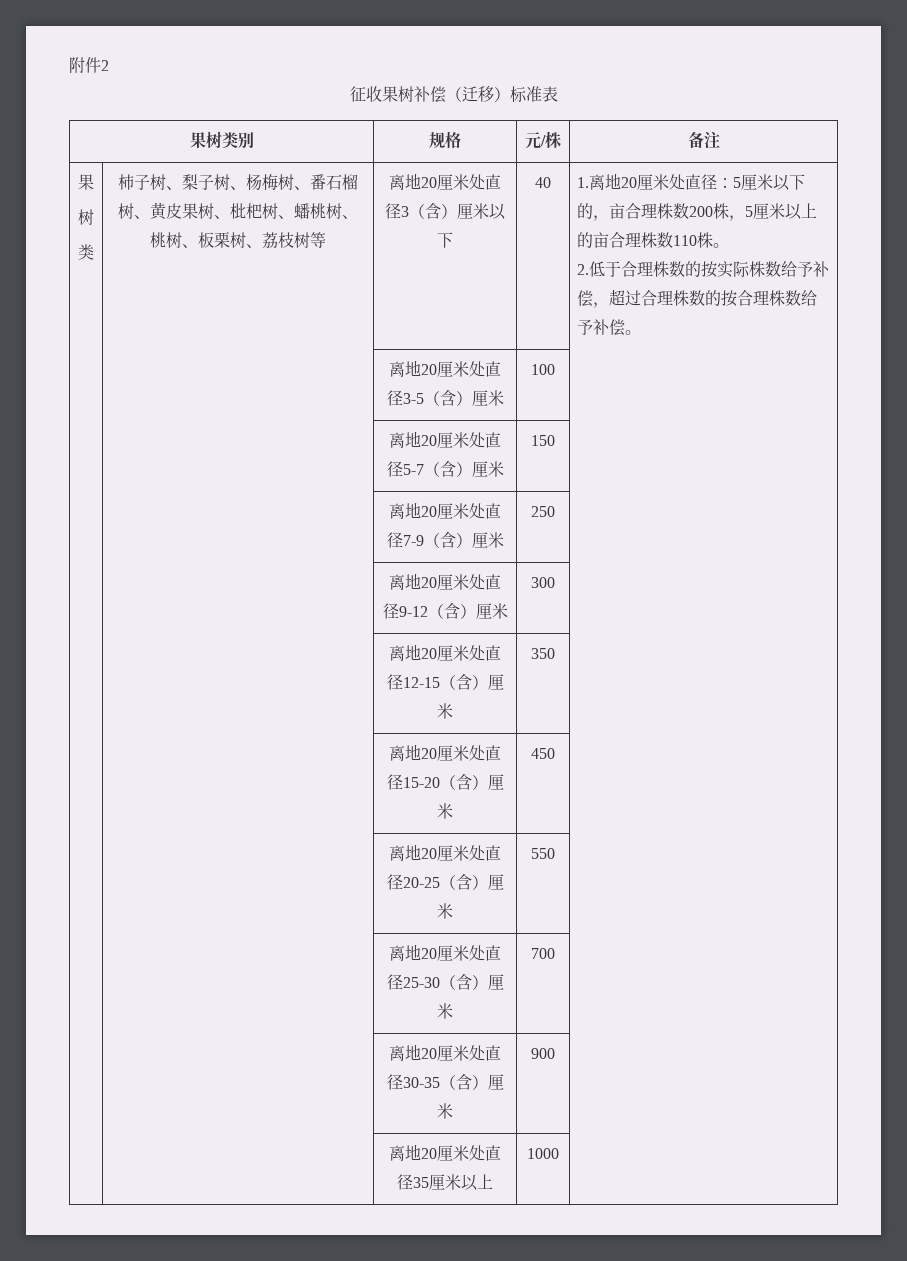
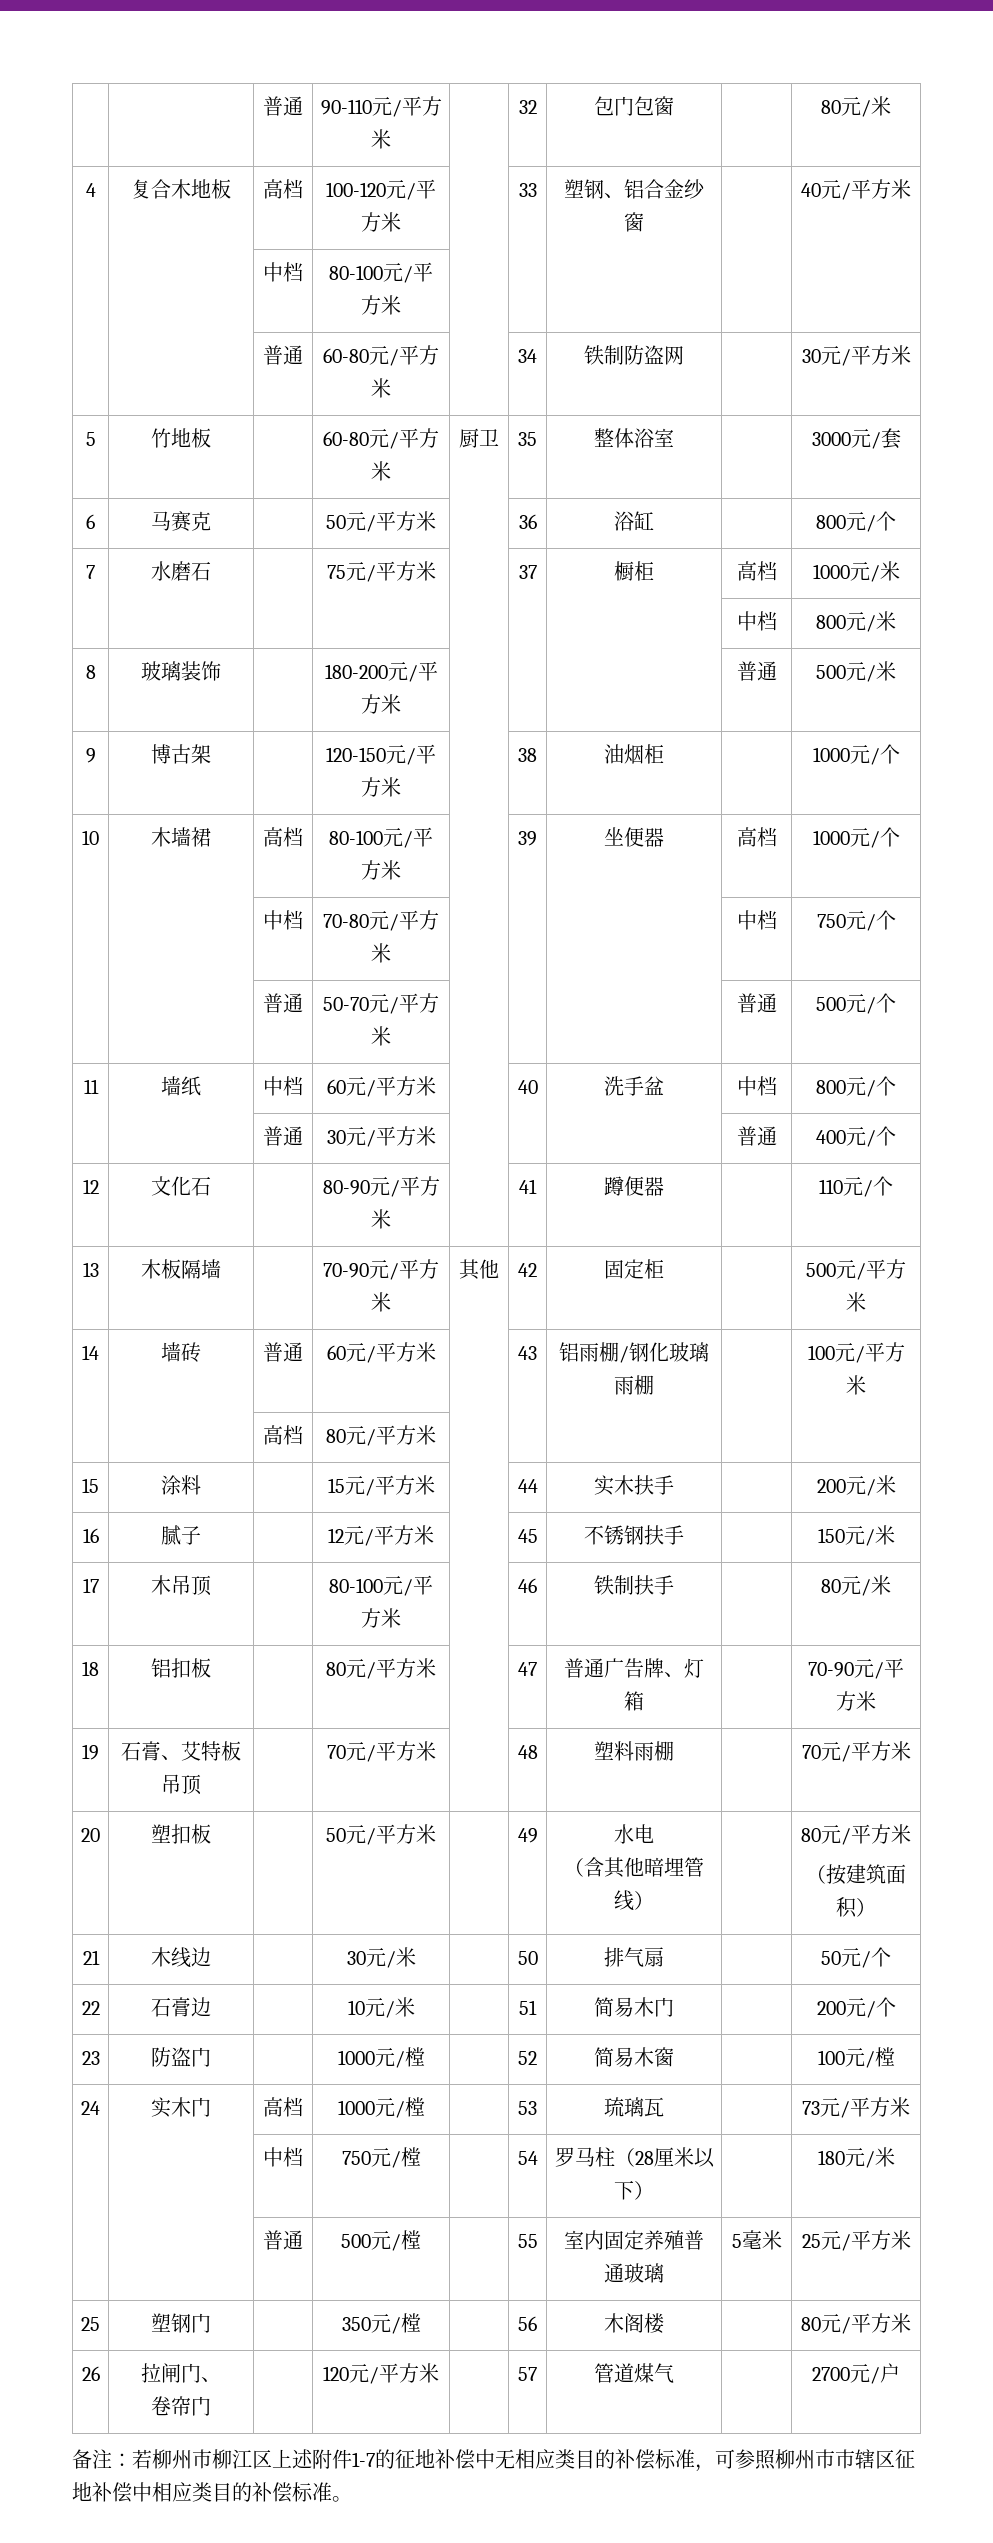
- 附件2
- 征收果树补偿（迁移）标准表
- 果树类别 | 规格 | 元/株 | 备注
- 果
- 树
- 类 | 柿子树、梨子树、杨梅树、番石榴树、黄皮果树、枇杷树、蟠桃树、桃树、板栗树、荔枝树等 | 离地20厘米处直径3（含）厘米以下 | 40 | 1.离地20厘米处直径：5厘米以下的，亩合理株数200株，5厘米以上的亩合理株数110株。
- 2.低于合理株数的按实际株数给予补偿，超过合理株数的按合理株数给予补偿。
- | | 离地20厘米处直径3-5（含）厘米 | 100 |
- | | 离地20厘米处直径5-7（含）厘米 | 150 |
- | | 离地20厘米处直径7-9（含）厘米 | 250 |
- | | 离地20厘米处直径9-12（含）厘米 | 300 |
- | | 离地20厘米处直径12-15（含）厘米 | 350 |
- | | 离地20厘米处直径15-20（含）厘米 | 450 |
- | | 离地20厘米处直径20-25（含）厘米 | 550 |
- | | 离地20厘米处直径25-30（含）厘米 | 700 |
- | | 离地20厘米处直径30-35（含）厘米 | 900 |
- | | 离地20厘米处直径35厘米以上 | 1000 |
+ | | 普通 | 90-110元/平方米 | | 32 | 包门包窗 | | 80元/米
+ 4 | 复合木地板 | 高档 | 100-120元/平方米 | | 33 | 塑钢、铝合金纱窗 | | 40元/平方米
+ | | 中档 | 80-100元/平方米 | | | | |
+ | | 普通 | 60-80元/平方米 | | 34 | 铁制防盗网 | | 30元/平方米
+ 5 | 竹地板 | | 60-80元/平方米 | 厨卫 | 35 | 整体浴室 | | 3000元/套
+ 6 | 马赛克 | | 50元/平方米 | | 36 | 浴缸 | | 800元/个
+ 7 | 水磨石 | | 75元/平方米 | | 37 | 橱柜 | 高档 | 1000元/米
+ | | | | | | | 中档 | 800元/米
+ 8 | 玻璃装饰 | | 180-200元/平方米 | | | | 普通 | 500元/米
+ 9 | 博古架 | | 120-150元/平方米 | | 38 | 油烟柜 | | 1000元/个
+ 10 | 木墙裙 | 高档 | 80-100元/平方米 | | 39 | 坐便器 | 高档 | 1000元/个
+ | | 中档 | 70-80元/平方米 | | | | 中档 | 750元/个
+ | | 普通 | 50-70元/平方米 | | | | 普通 | 500元/个
+ 11 | 墙纸 | 中档 | 60元/平方米 | | 40 | 洗手盆 | 中档 | 800元/个
+ | | 普通 | 30元/平方米 | | | | 普通 | 400元/个
+ 12 | 文化石 | | 80-90元/平方米 | | 41 | 蹲便器 | | 110元/个
+ 13 | 木板隔墙 | | 70-90元/平方米 | 其他 | 42 | 固定柜 | | 500元/平方米
+ 14 | 墙砖 | 普通 | 60元/平方米 | | 43 | 铝雨棚/钢化玻璃雨棚 | | 100元/平方米
+ | | 高档 | 80元/平方米 | | | | |
+ 15 | 涂料 | | 15元/平方米 | | 44 | 实木扶手 | | 200元/米
+ 16 | 腻子 | | 12元/平方米 | | 45 | 不锈钢扶手 | | 150元/米
+ 17 | 木吊顶 | | 80-100元/平方米 | | 46 | 铁制扶手 | | 80元/米
+ 18 | 铝扣板 | | 80元/平方米 | | 47 | 普通广告牌、灯箱 | | 70-90元/平方米
+ 19 | 石膏、艾特板吊顶 | | 70元/平方米 | | 48 | 塑料雨棚 | | 70元/平方米
+ 20 | 塑扣板 | | 50元/平方米 | | 49 | 水电
+ （含其他暗埋管线） | | 80元/平方米
+ （按建筑面积）
+ 21 | 木线边 | | 30元/米 | | 50 | 排气扇 | | 50元/个
+ 22 | 石膏边 | | 10元/米 | | 51 | 简易木门 | | 200元/个
+ 23 | 防盗门 | | 1000元/樘 | | 52 | 简易木窗 | | 100元/樘
+ 24 | 实木门 | 高档 | 1000元/樘 | | 53 | 琉璃瓦 | | 73元/平方米
+ | | 中档 | 750元/樘 | | 54 | 罗马柱（28厘米以下） | | 180元/米
+ | | 普通 | 500元/樘 | | 55 | 室内固定养殖普通玻璃 | 5毫米 | 25元/平方米
+ 25 | 塑钢门 | | 350元/樘 | | 56 | 木阁楼 | | 80元/平方米
+ 26 | 拉闸门、
+ 卷帘门 | | 120元/平方米 | | 57 | 管道煤气 | | 2700元/户
+ 备注：若柳州市柳江区上述附件1-7的征地补偿中无相应类目的补偿标准，可参照柳州市市辖区征地补偿中相应类目的补偿标准。

